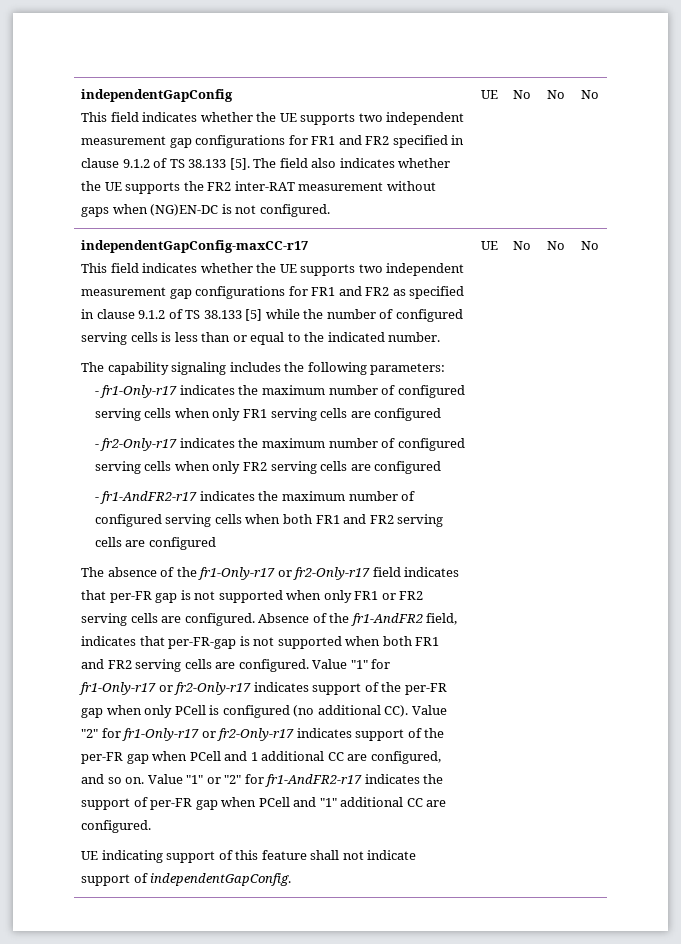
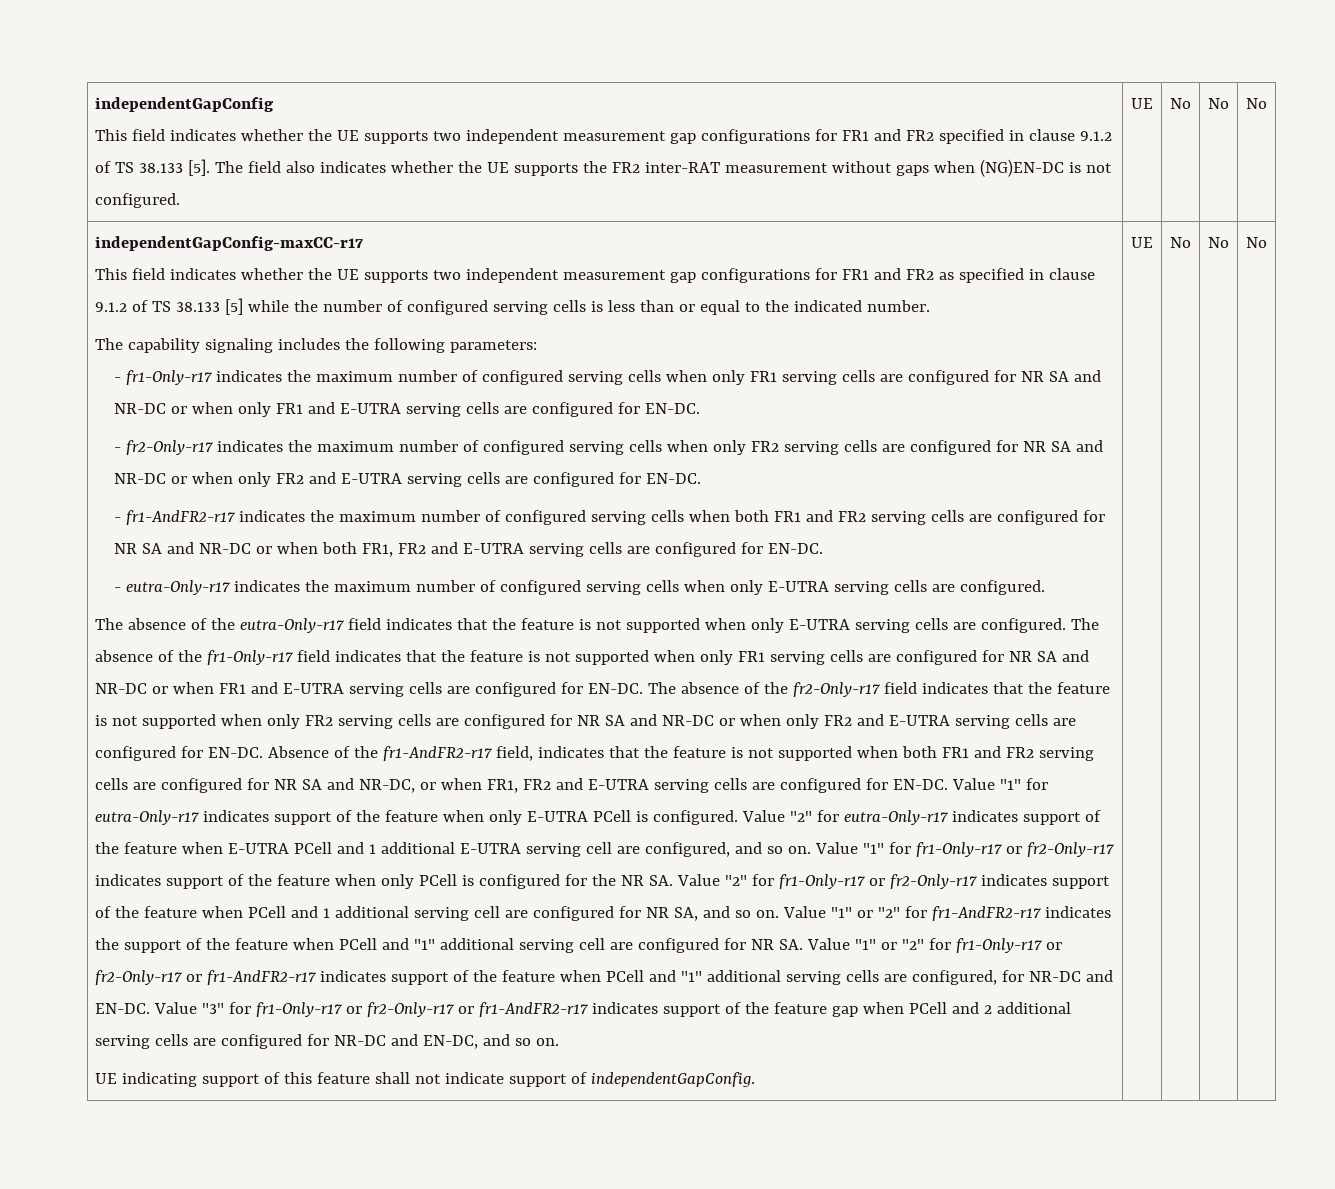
- - fr1-Only-r17 indicates the maximum number of configured serving cells when only FR1 serving cells are configured
+ - fr1-Only-r17 indicates the maximum number of configured serving cells when only FR1 serving cells are configured for NR SA and NR-DC or when only FR1 and E-UTRA serving cells are configured for EN-DC.
- - fr2-Only-r17 indicates the maximum number of configured serving cells when only FR2 serving cells are configured
+ - fr2-Only-r17 indicates the maximum number of configured serving cells when only FR2 serving cells are configured for NR SA and NR-DC or when only FR2 and E-UTRA serving cells are configured for EN-DC.
- - fr1-AndFR2-r17 indicates the maximum number of configured serving cells when both FR1 and FR2 serving cells are configured
- The absence of the fr1-Only-r17 or fr2-Only-r17 field indicates that per-FR gap is not supported when only FR1 or FR2 serving cells are configured.
+ - fr1-AndFR2-r17 indicates the maximum number of configured serving cells when both FR1 and FR2 serving cells are configured for NR SA and NR-DC or when both FR1, FR2 and E-UTRA serving cells are configured for EN-DC.
+ - eutra-Only-r17 indicates the maximum number of configured serving cells when only E-UTRA serving cells are configured.
+ The absence of the eutra-Only-r17 field indicates that the feature is not supported when only E-UTRA serving cells are configured. The absence of the fr1-Only-r17 field indicates that the feature is not supported when only FR1 serving cells are configured for NR SA and NR-DC or when FR1 and E-UTRA serving cells are configured for EN-DC. The absence of the fr2-Only-r17 field indicates that the feature is not supported when only FR2 serving cells are configured for NR SA and NR-DC or when only FR2 and E-UTRA serving cells are configured for EN-DC.
- Absence of the fr1-AndFR2 field, indicates that per-FR-gap is not supported when both FR1 and FR2 serving cells are configured.
+ Absence of the fr1-AndFR2-r17 field, indicates that the feature is not supported when both FR1 and FR2 serving cells are configured for NR SA and NR-DC, or when FR1, FR2 and E-UTRA serving cells are configured for EN-DC. Value "1" for eutra-Only-r17 indicates support of the feature when only E-UTRA PCell is configured. Value "2" for eutra-Only-r17 indicates support of the feature when E-UTRA PCell and 1 additional E-UTRA serving cell are configured, and so on.
- Value "1" for fr1-Only-r17 or fr2-Only-r17 indicates support of the per-FR gap when only PCell is configured (no additional CC). Value "2" for fr1-Only-r17 or fr2-Only-r17 indicates support of the per-FR gap when PCell and 1 additional CC are configured, and so on.
+ Value "1" for fr1-Only-r17 or fr2-Only-r17 indicates support of the feature when only PCell is configured for the NR SA. Value "2" for fr1-Only-r17 or fr2-Only-r17 indicates support of the feature when PCell and 1 additional serving cell are configured for NR SA, and so on.
- Value "1" or "2" for fr1-AndFR2-r17 indicates the support of per-FR gap when PCell and "1" additional CC are configured.
+ Value "1" or "2" for fr1-AndFR2-r17 indicates the support of the feature when PCell and "1" additional serving cell are configured for NR SA. Value "1" or "2" for fr1-Only-r17 or fr2-Only-r17 or fr1-AndFR2-r17 indicates support of the feature when PCell and "1" additional serving cells are configured, for NR-DC and EN-DC. Value "3" for fr1-Only-r17 or fr2-Only-r17 or fr1-AndFR2-r17 indicates support of the feature gap when PCell and 2 additional serving cells are configured for NR-DC and EN-DC, and so on.

